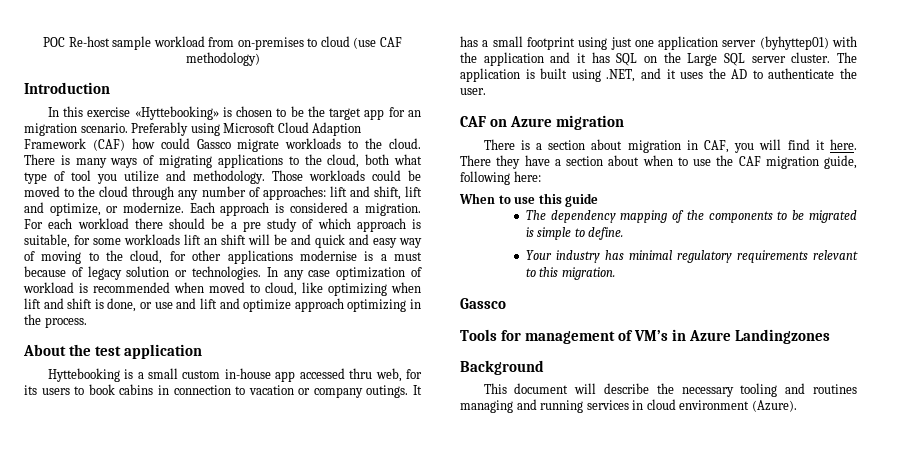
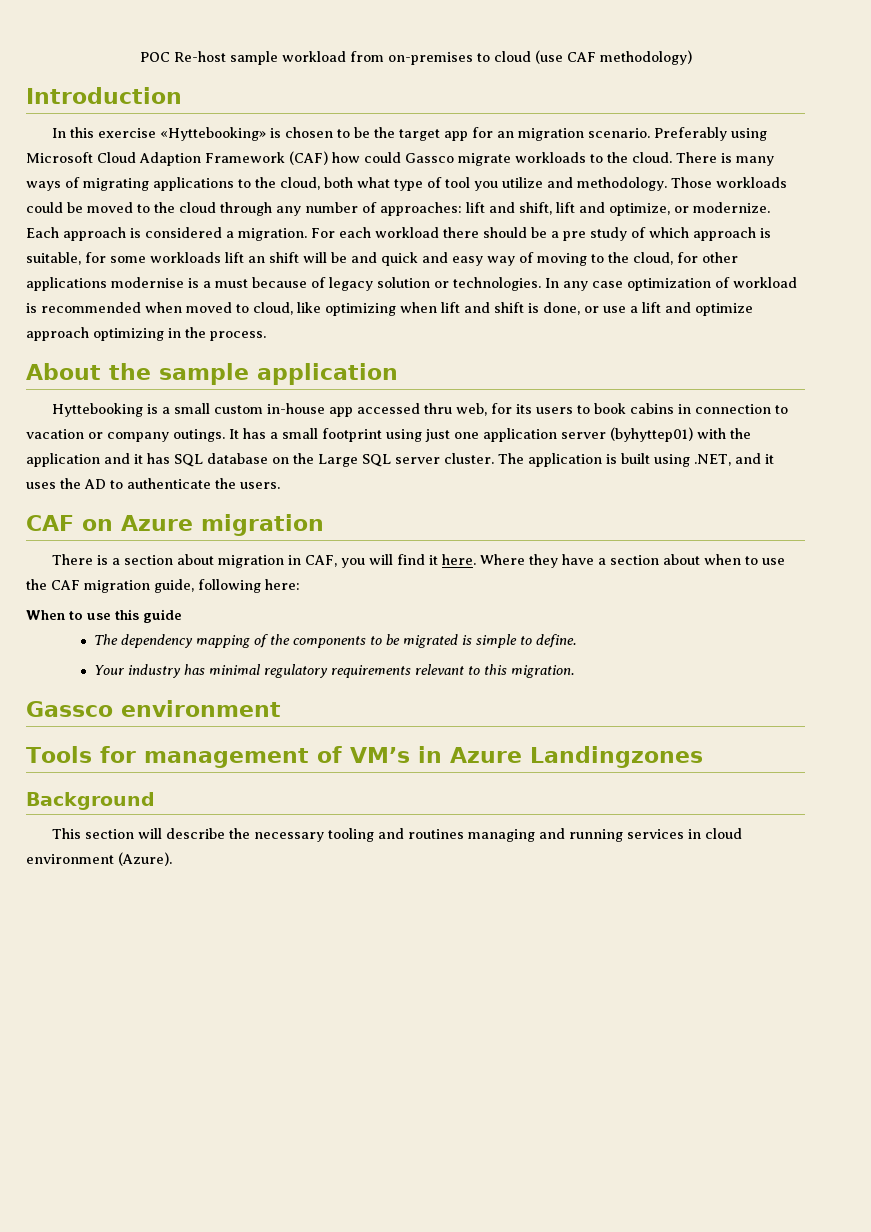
- In any case optimization of workload is recommended when moved to cloud, like optimizing when lift and shift is done, or use and lift and optimize approach optimizing in the process.
+ In any case optimization of workload is recommended when moved to cloud, like optimizing when lift and shift is done, or use a lift and optimize approach optimizing in the process.
- About the test application
+ About the sample application
- It has a small footprint using just one application server (byhyttep01) with the application and it has SQL on the Large SQL server cluster.
+ It has a small footprint using just one application server (byhyttep01) with the application and it has SQL database on the Large SQL server cluster.
- The application is built using .NET, and it uses the AD to authenticate the user.
+ The application is built using .NET, and it uses the AD to authenticate the users.
- There they have a section about when to use the CAF migration guide, following here:
+ Where they have a section about when to use the CAF migration guide, following here:
  Your industry has minimal regulatory requirements relevant to this migration.
- Gassco
+ Gassco environment
- This document will describe the necessary tooling and routines managing and running services in cloud environment (Azure).
+ This section will describe the necessary tooling and routines managing and running services in cloud environment (Azure).

